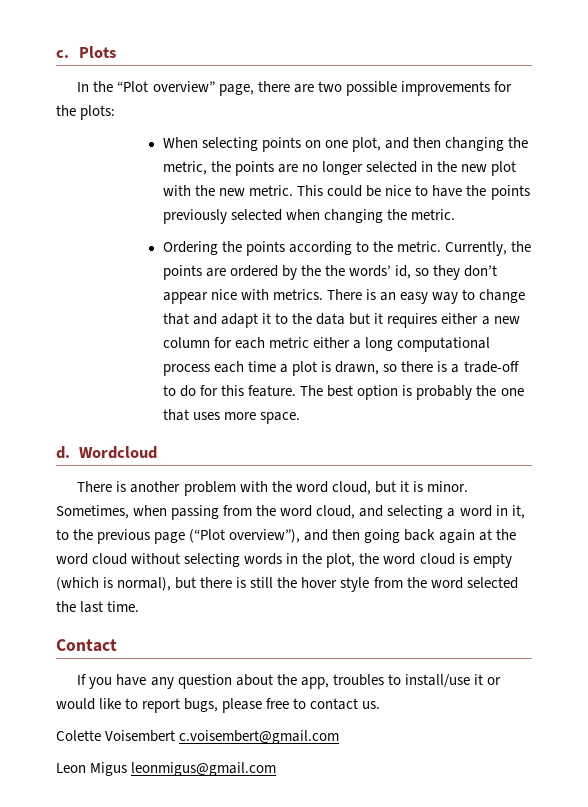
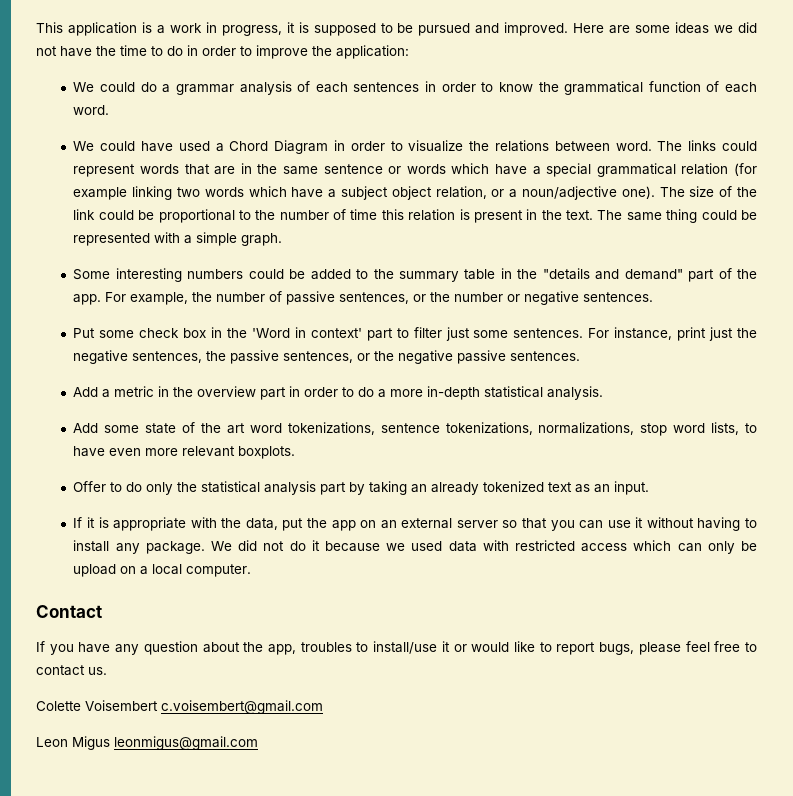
- c. Plots
- In the “Plot overview” page, there are two possible improvements for the plots:
- When selecting points on one plot, and then changing the metric, the points are no longer selected in the new plot with the new metric. This could be nice to have the points previously selected when changing the metric.
- Ordering the points according to the metric. Currently, the points are ordered by the the words’ id, so they don’t appear nice with metrics. There is an easy way to change that and adapt it to the data but it requires either a new column for each metric either a long computational process each time a plot is drawn, so there is a trade-off to do for this feature. The best option is probably the one that uses more space.
- d. Wordcloud
- There is another problem with the word cloud, but it is minor. Sometimes, when passing from the word cloud, and selecting a word in it, to the previous page (“Plot overview”), and then going back again at the word cloud without selecting words in the plot, the word cloud is empty (which is normal), but there is still the hover style from the word selected the last time.
+ This application is a work in progress, it is supposed to be pursued and improved. Here are some ideas we did not have the time to do in order to improve the application:
+ We could do a grammar analysis of each sentences in order to know the grammatical function of each word.
+ We could have used a Chord Diagram in order to visualize the relations between word. The links could represent words that are in the same sentence or words which have a special grammatical relation (for example linking two words which have a subject object relation, or a noun/adjective one). The size of the link could be proportional to the number of time this relation is present in the text. The same thing could be represented with a simple graph.
+ Some interesting numbers could be added to the summary table in the "details and demand" part of the app. For example, the number of passive sentences, or the number or negative sentences.
+ Put some check box in the 'Word in context' part to filter just some sentences. For instance, print just the negative sentences, the passive sentences, or the negative passive sentences.
+ Add a metric in the overview part in order to do a more in-depth statistical analysis.
+ Add some state of the art word tokenizations, sentence tokenizations, normalizations, stop word lists, to have even more relevant boxplots.
+ Offer to do only the statistical analysis part by taking an already tokenized text as an input.
+ If it is appropriate with the data, put the app on an external server so that you can use it without having to install any package. We did not do it because we used data with restricted access which can only be upload on a local computer.
- If you have any question about the app, troubles to install/use it or would like to report bugs, please free to contact us.
+ If you have any question about the app, troubles to install/use it or would like to report bugs, please feel free to contact us.

